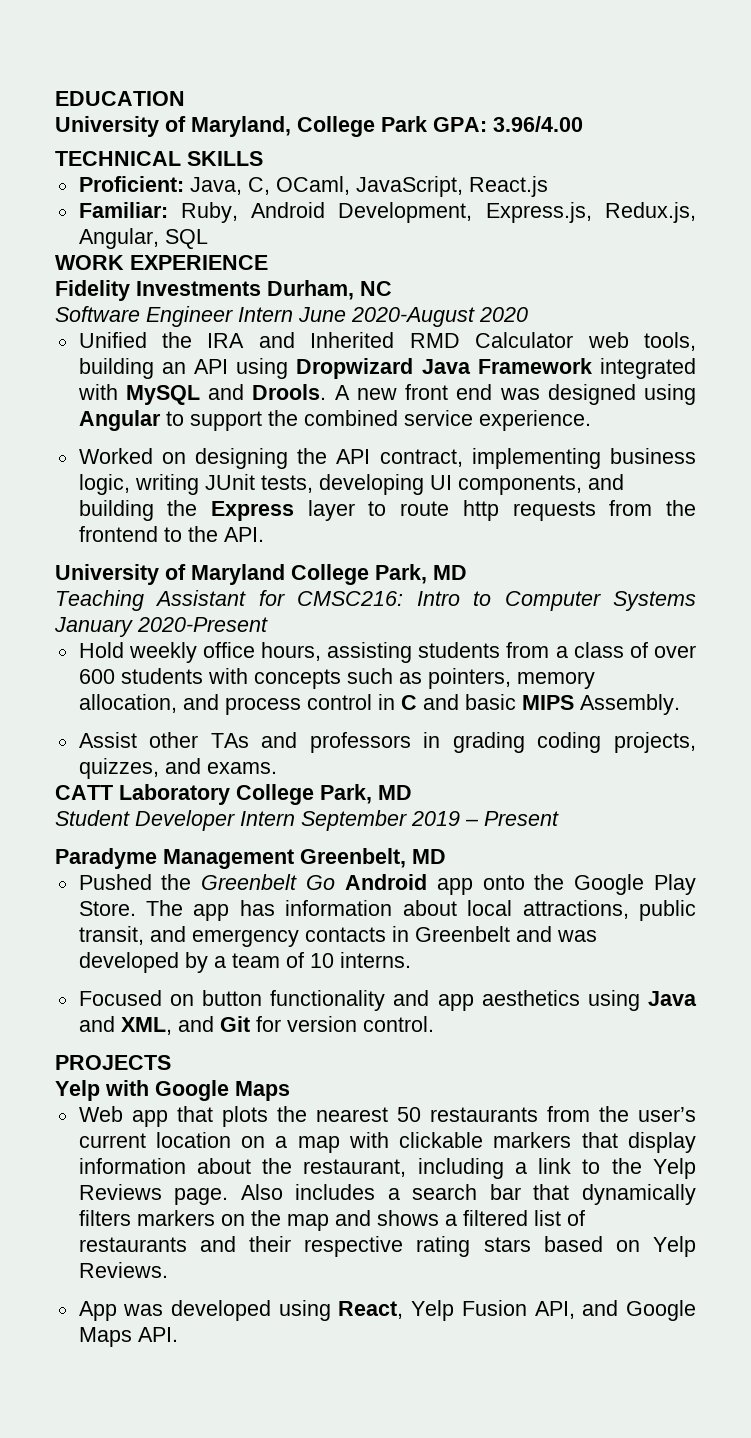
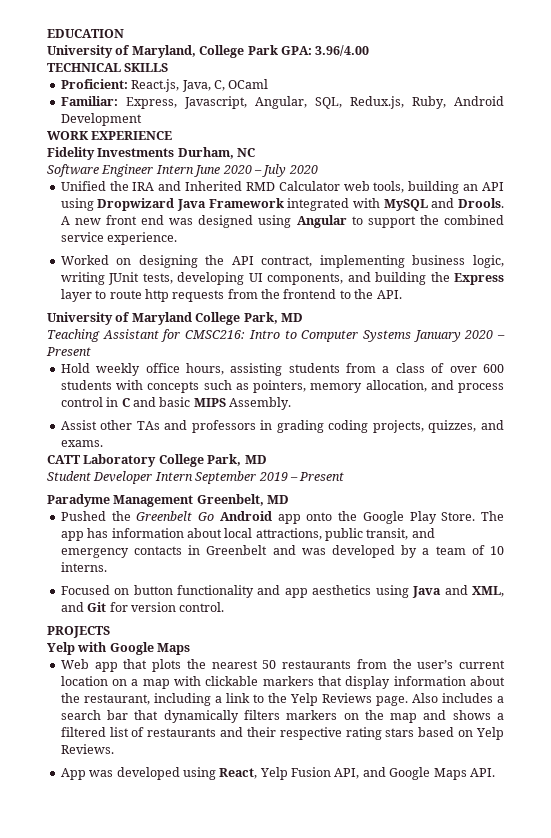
- Proficient: Java, C, OCaml, JavaScript, React.js
- Familiar: Ruby, Android Development, Express.js, Redux.js, Angular, SQL
+ Proficient: React.js, Java, C, OCaml
+ Familiar: Express, Javascript, Angular, SQL, Redux.js, Ruby, Android Development
- Software Engineer Intern June 2020-August 2020
+ Software Engineer Intern June 2020 – July 2020
- Teaching Assistant for CMSC216: Intro to Computer Systems January 2020-Present
+ Teaching Assistant for CMSC216: Intro to Computer Systems January 2020 – Present

